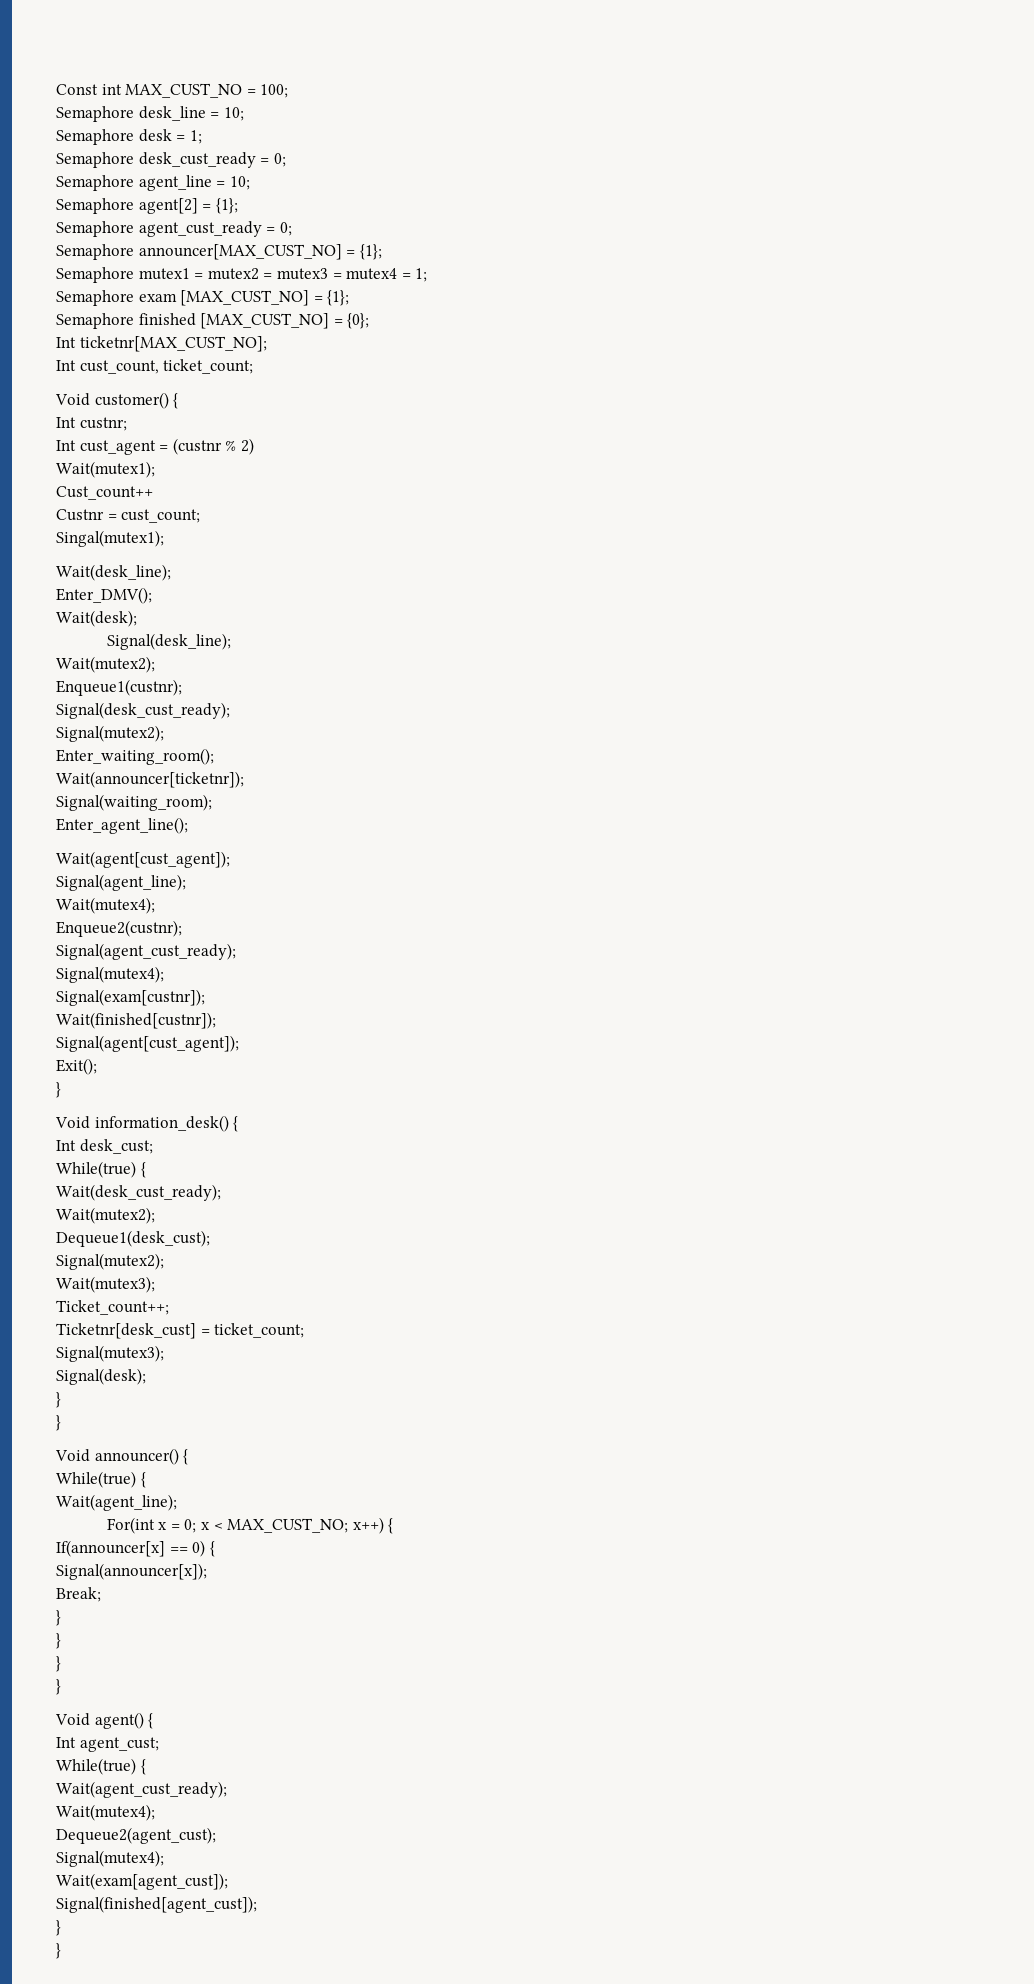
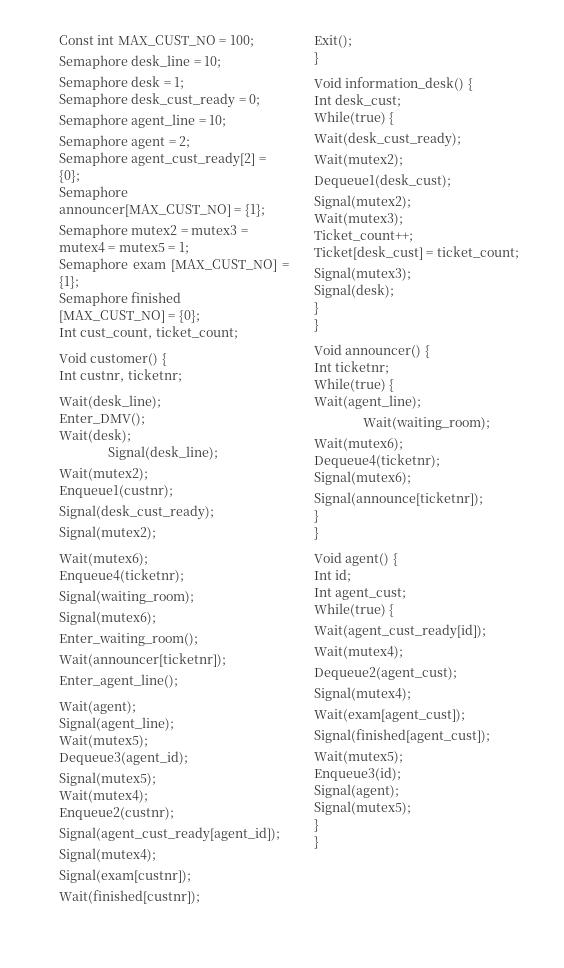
- Semaphore agent[2] = {1};
- Semaphore agent_cust_ready = 0;
+ Semaphore agent = 2;
+ Semaphore agent_cust_ready[2] = {0};
- Semaphore mutex1 = mutex2 = mutex3 = mutex4 = 1;
+ Semaphore mutex2 = mutex3 = mutex4 = mutex5 = 1;
- Int ticketnr[MAX_CUST_NO];
- Int custnr;
- Int cust_agent = (custnr % 2)
- Wait(mutex1);
- Cust_count++
- Custnr = cust_count;
- Singal(mutex1);
+ Int custnr, ticketnr;
  Signal(desk_cust_ready);
  Signal(mutex2);
+ Wait(mutex6);
+ Enqueue4(ticketnr);
+ Signal(waiting_room);
+ Signal(mutex6);
- Signal(waiting_room);
- Wait(agent[cust_agent]);
+ Wait(agent);
  Signal(agent_line);
+ Wait(mutex5);
+ Dequeue3(agent_id);
+ Signal(mutex5);
- Signal(agent_cust_ready);
+ Signal(agent_cust_ready[agent_id]);
- Signal(agent[cust_agent]);
- Ticketnr[desk_cust] = ticket_count;
+ Ticket[desk_cust] = ticket_count;
+ Int ticketnr;
- For(int x = 0; x < MAX_CUST_NO; x++) {
- If(announcer[x] == 0) {
- Signal(announcer[x]);
- Break;
- }
- }
+ Wait(waiting_room);
+ Wait(mutex6);
+ Dequeue4(ticketnr);
+ Signal(mutex6);
+ Signal(announce[ticketnr]);
+ Int id;
- Wait(agent_cust_ready);
+ Wait(agent_cust_ready[id]);
  Signal(finished[agent_cust]);
+ Wait(mutex5);
+ Enqueue3(id);
+ Signal(agent);
+ Signal(mutex5);

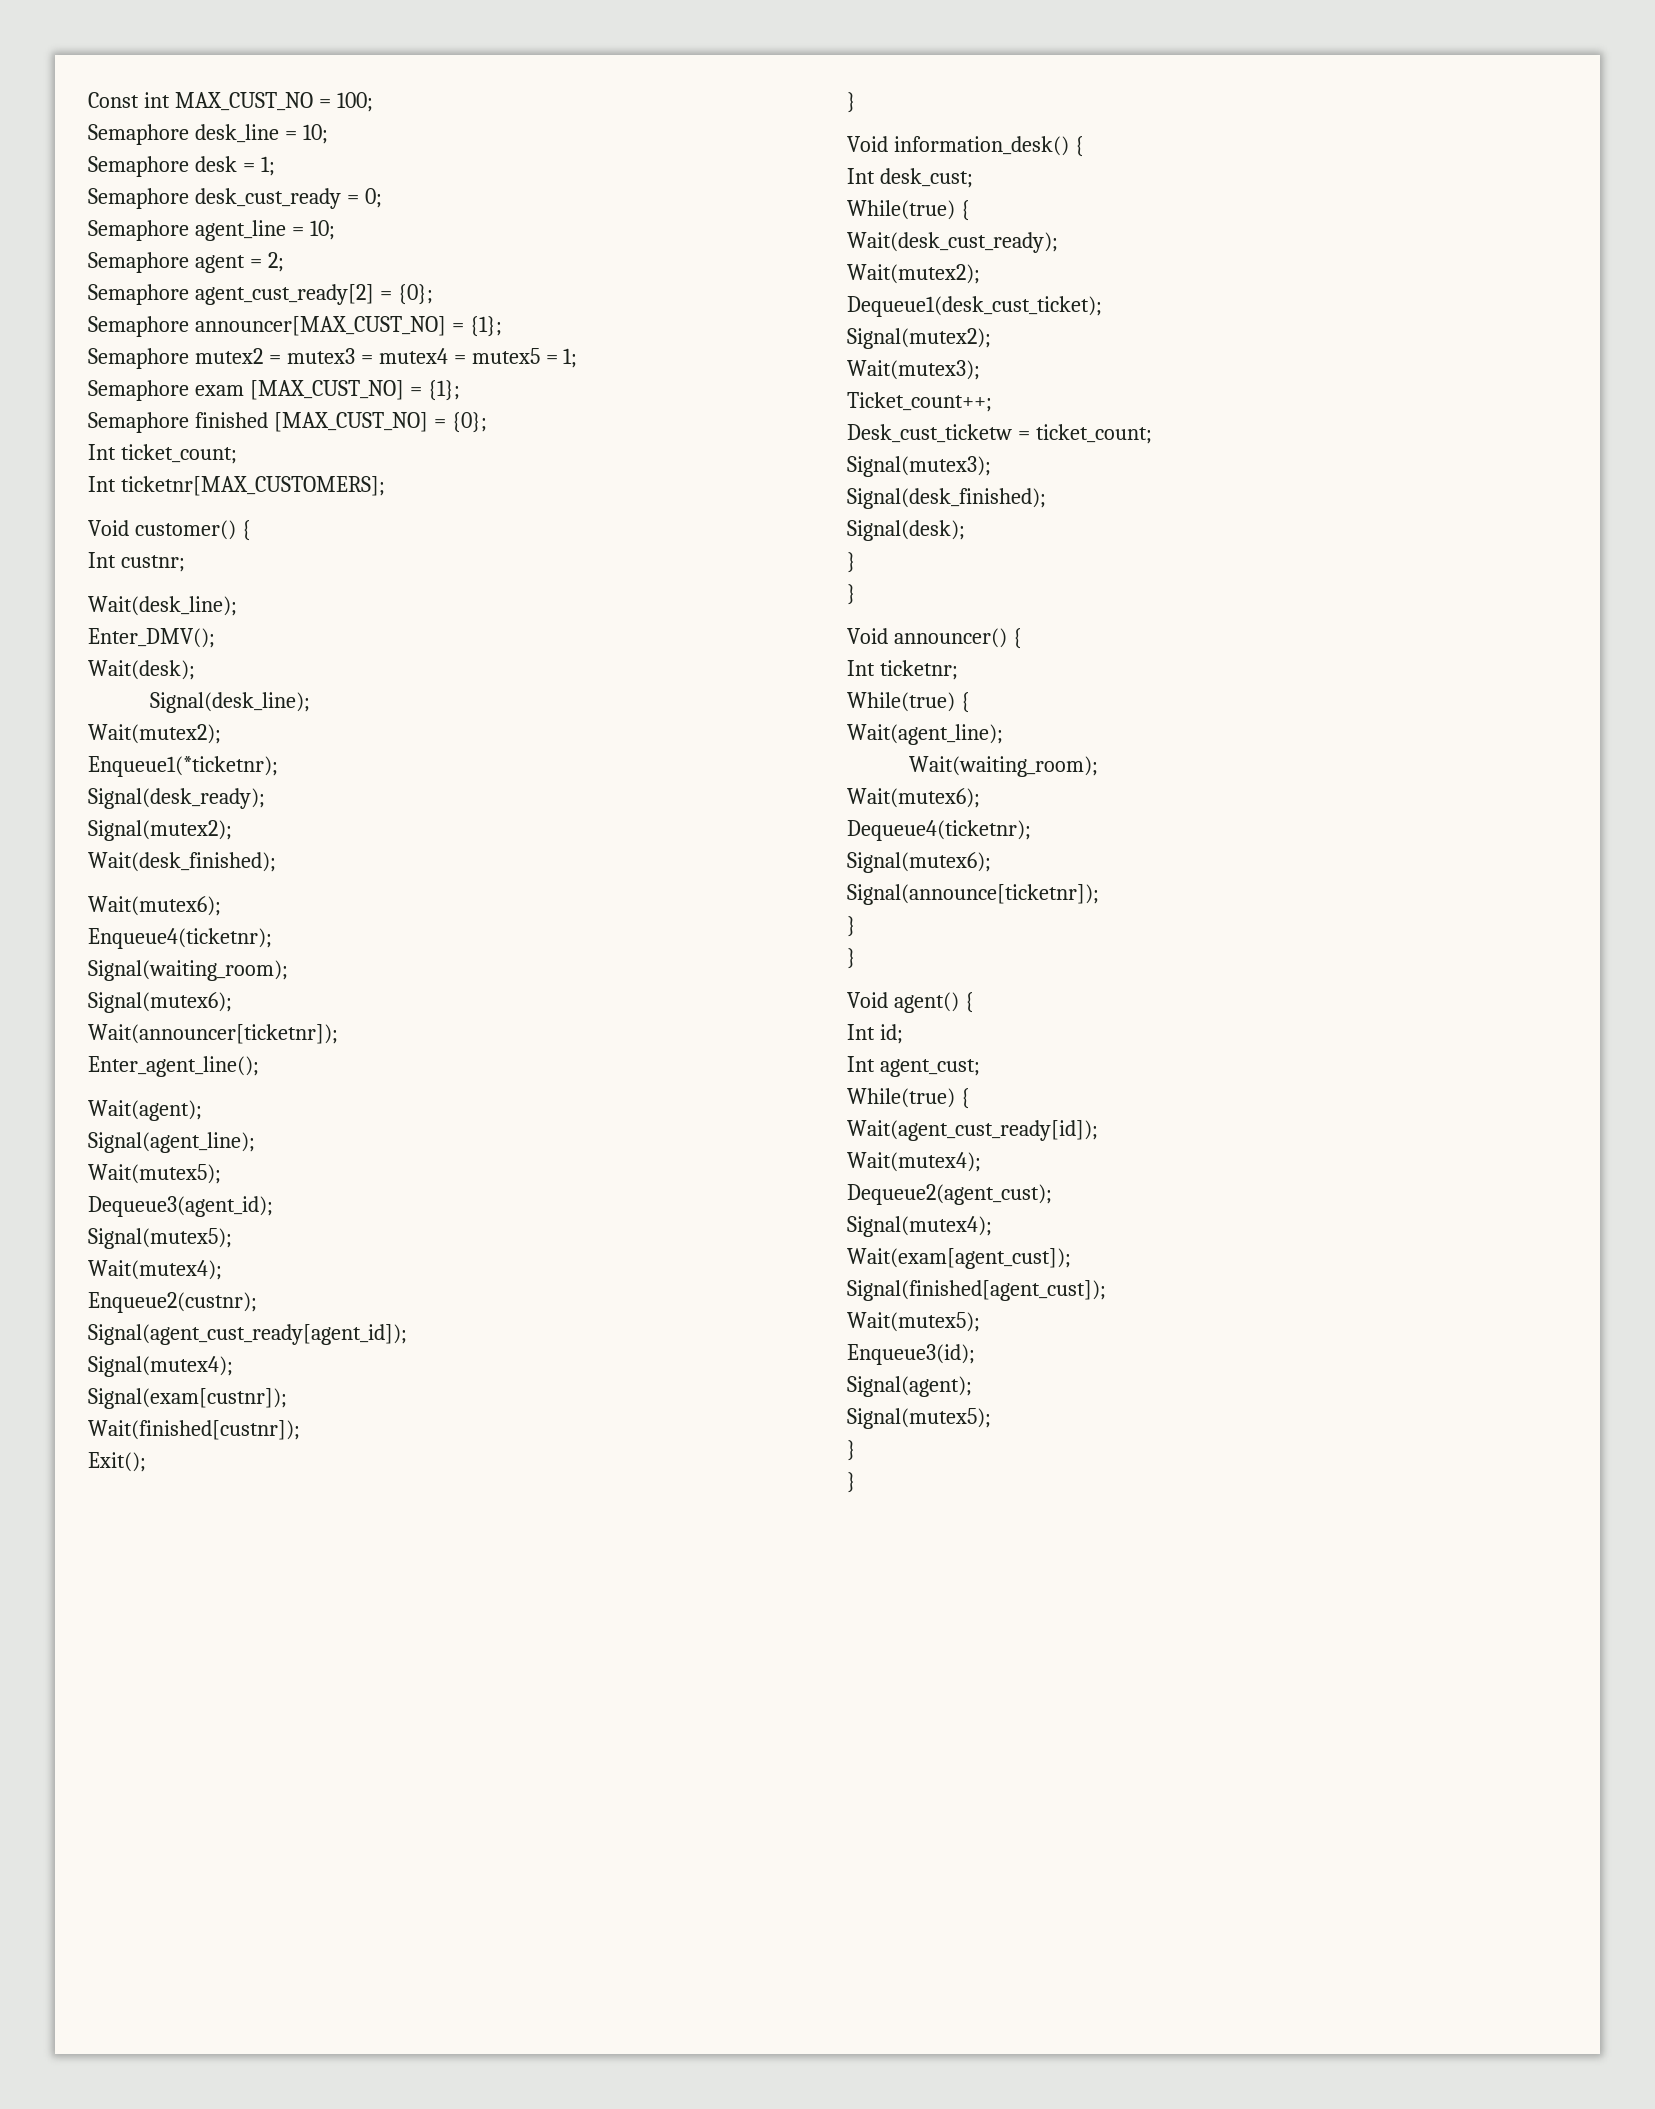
- Int cust_count, ticket_count;
+ Int ticket_count;
+ Int ticketnr[MAX_CUSTOMERS];
- Int custnr, ticketnr;
+ Int custnr;
- Enqueue1(custnr);
- Signal(desk_cust_ready);
+ Enqueue1(*ticketnr);
+ Signal(desk_ready);
  Signal(mutex2);
+ Wait(desk_finished);
- Enter_waiting_room();
- Dequeue1(desk_cust);
+ Dequeue1(desk_cust_ticket);
- Ticket[desk_cust] = ticket_count;
+ Desk_cust_ticketw = ticket_count;
+ Signal(desk_finished);

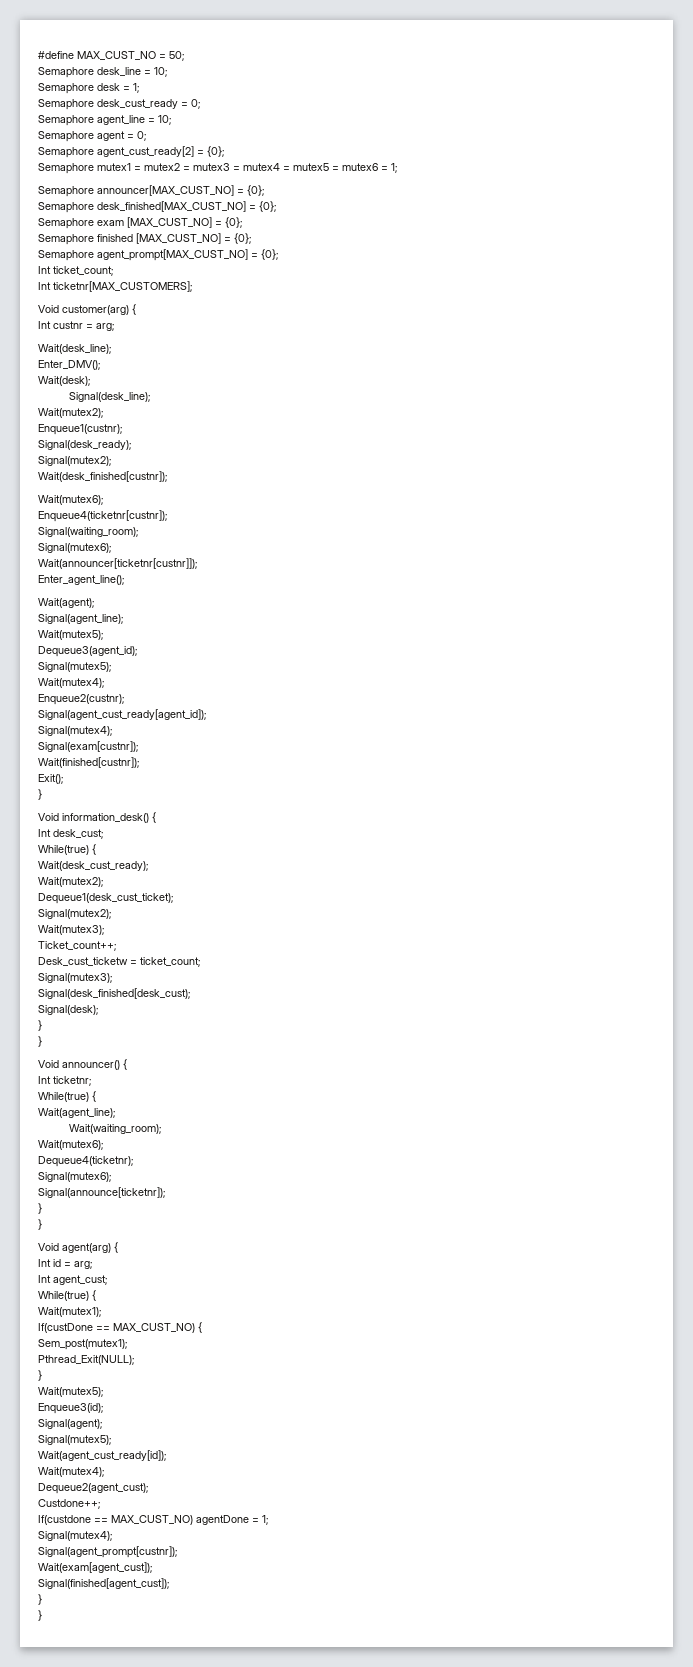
- Const int MAX_CUST_NO = 100;
+ #define MAX_CUST_NO = 50;
- Semaphore agent = 2;
+ Semaphore agent = 0;
- Semaphore announcer[MAX_CUST_NO] = {1};
- Semaphore mutex2 = mutex3 = mutex4 = mutex5 = 1;
+ Semaphore mutex1 = mutex2 = mutex3 = mutex4 = mutex5 = mutex6 = 1;
+ Semaphore announcer[MAX_CUST_NO] = {0};
+ Semaphore desk_finished[MAX_CUST_NO] = {0};
- Semaphore exam [MAX_CUST_NO] = {1};
+ Semaphore exam [MAX_CUST_NO] = {0};
+ Semaphore agent_prompt[MAX_CUST_NO] = {0};
- Void customer() {
- Int custnr;
+ Void customer(arg) {
+ Int custnr = arg;
- Enqueue1(*ticketnr);
+ Enqueue1(custnr);
- Wait(desk_finished);
+ Wait(desk_finished[custnr]);
  Wait(mutex6);
- Enqueue4(ticketnr);
+ Enqueue4(ticketnr[custnr]);
- Wait(announcer[ticketnr]);
+ Wait(announcer[ticketnr[custnr]]);
- Signal(desk_finished);
+ Signal(desk_finished[desk_cust);
- Void agent() {
- Int id;
+ Void agent(arg) {
+ Int id = arg;
- Wait(agent_cust_ready[id]);
- Wait(mutex4);
- Dequeue2(agent_cust);
- Signal(mutex4);
- Wait(exam[agent_cust]);
- Signal(finished[agent_cust]);
+ Wait(mutex1);
+ If(custDone == MAX_CUST_NO) {
+ Sem_post(mutex1);
+ Pthread_Exit(NULL);
+ }
  Wait(mutex5);
  Enqueue3(id);
  Signal(agent);
  Signal(mutex5);
+ Wait(agent_cust_ready[id]);
+ Wait(mutex4);
+ Dequeue2(agent_cust);
+ Custdone++;
+ If(custdone == MAX_CUST_NO) agentDone = 1;
+ Signal(mutex4);
+ Signal(agent_prompt[custnr]);
+ Wait(exam[agent_cust]);
+ Signal(finished[agent_cust]);

